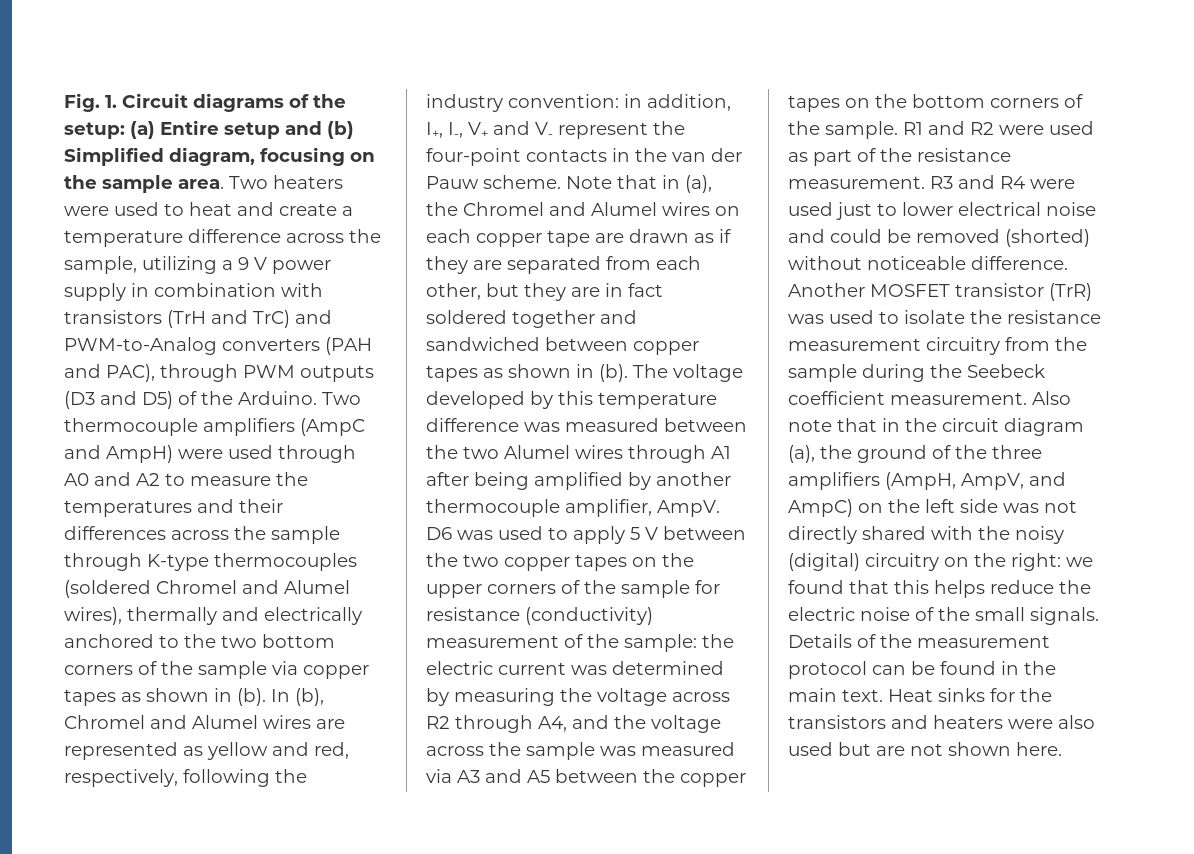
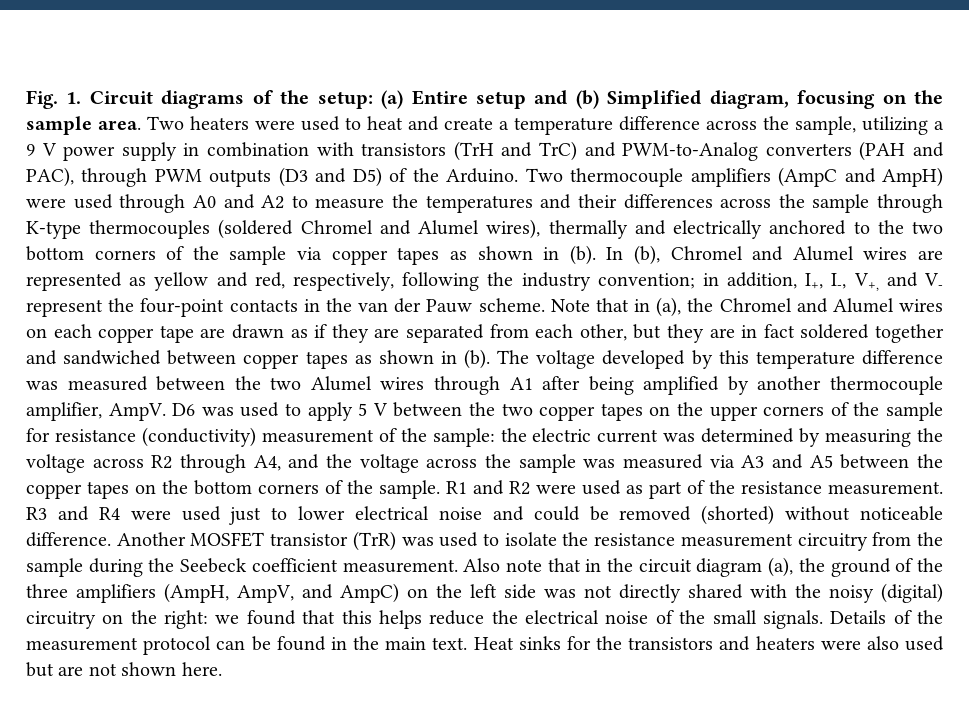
- In (b), Chromel and Alumel wires are represented as yellow and red, respectively, following the industry convention: in addition, I+, I-, V+ and V- represent the four-point contacts in the van der Pauw scheme.
+ In (b), Chromel and Alumel wires are represented as yellow and red, respectively, following the industry convention; in addition, I+, I-, V+, and V- represent the four-point contacts in the van der Pauw scheme.
- Also note that in the circuit diagram (a), the ground of the three amplifiers (AmpH, AmpV, and AmpC) on the left side was not directly shared with the noisy (digital) circuitry on the right: we found that this helps reduce the electric noise of the small signals.
+ Also note that in the circuit diagram (a), the ground of the three amplifiers (AmpH, AmpV, and AmpC) on the left side was not directly shared with the noisy (digital) circuitry on the right: we found that this helps reduce the electrical noise of the small signals.

